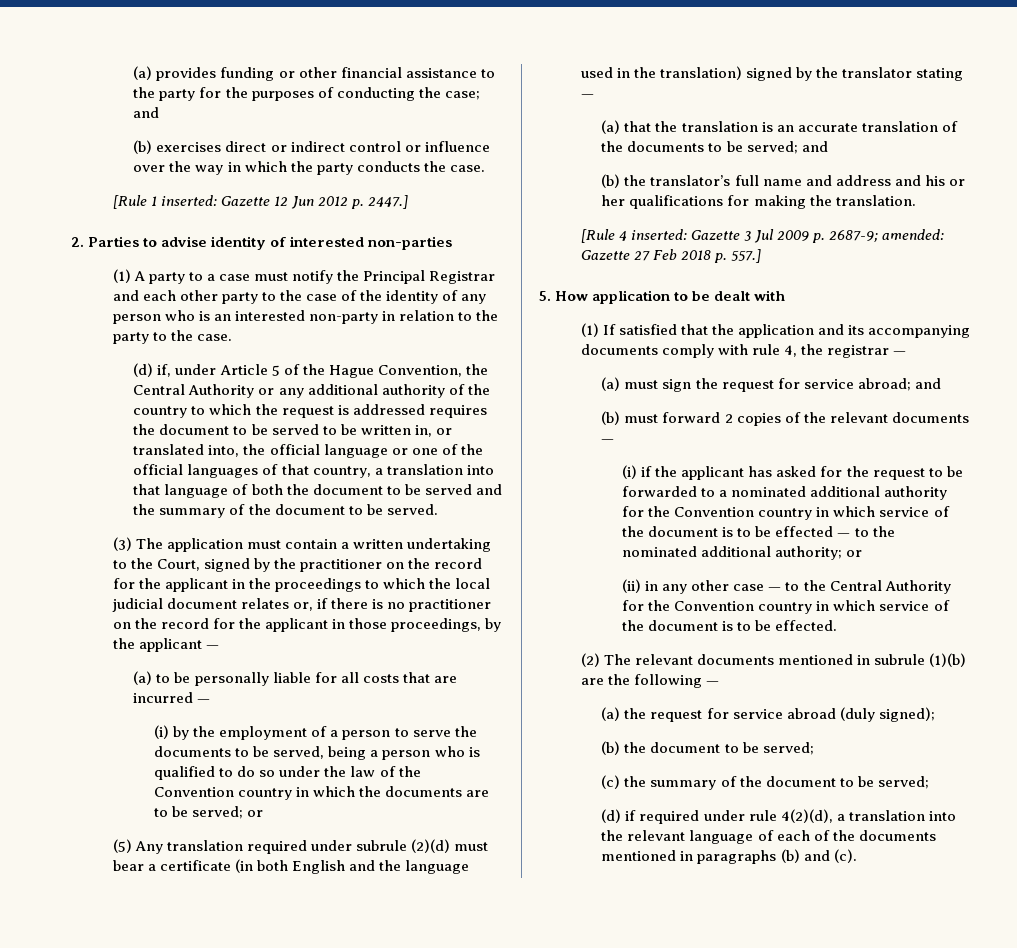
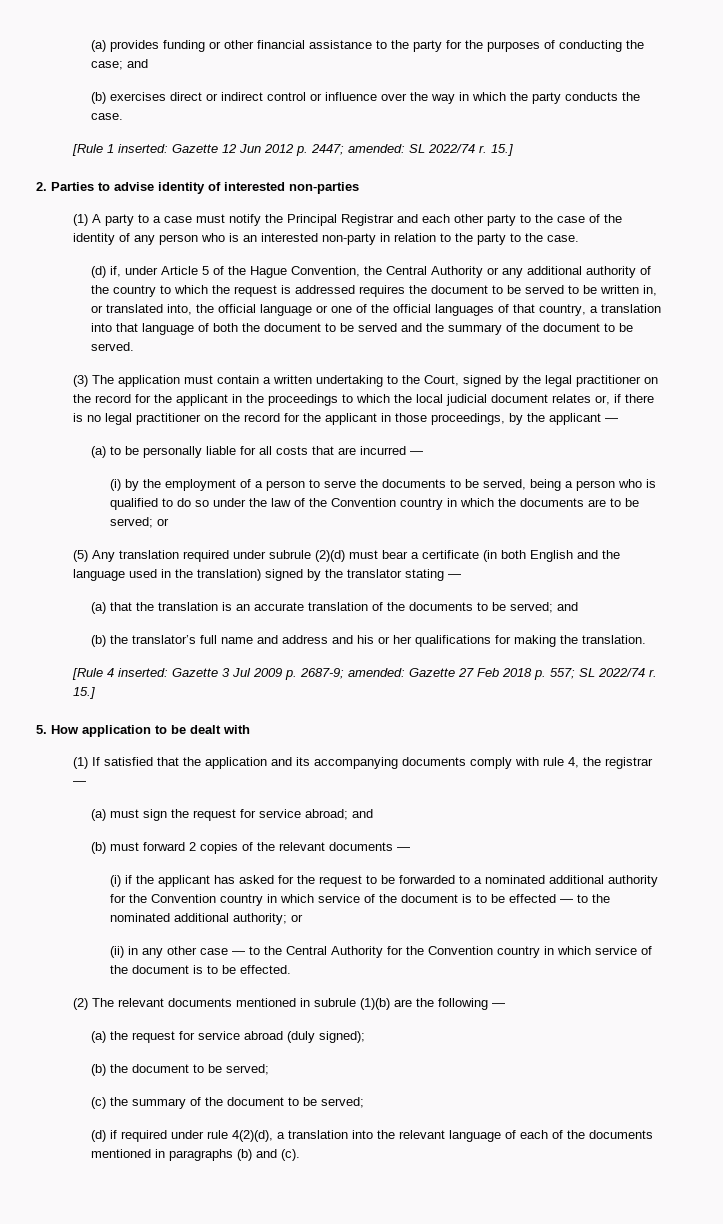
- [Rule 1 inserted: Gazette 12 Jun 2012 p. 2447.]
+ [Rule 1 inserted: Gazette 12 Jun 2012 p. 2447; amended: SL 2022/74 r. 15.]
- (3) The application must contain a written undertaking to the Court, signed by the practitioner on the record for the applicant in the proceedings to which the local judicial document relates or, if there is no practitioner on the record for the applicant in those proceedings, by the applicant —
+ (3) The application must contain a written undertaking to the Court, signed by the legal practitioner on the record for the applicant in the proceedings to which the local judicial document relates or, if there is no legal practitioner on the record for the applicant in those proceedings, by the applicant —
- [Rule 4 inserted: Gazette 3 Jul 2009 p. 2687-9; amended: Gazette 27 Feb 2018 p. 557.]
+ [Rule 4 inserted: Gazette 3 Jul 2009 p. 2687-9; amended: Gazette 27 Feb 2018 p. 557; SL 2022/74 r. 15.]

